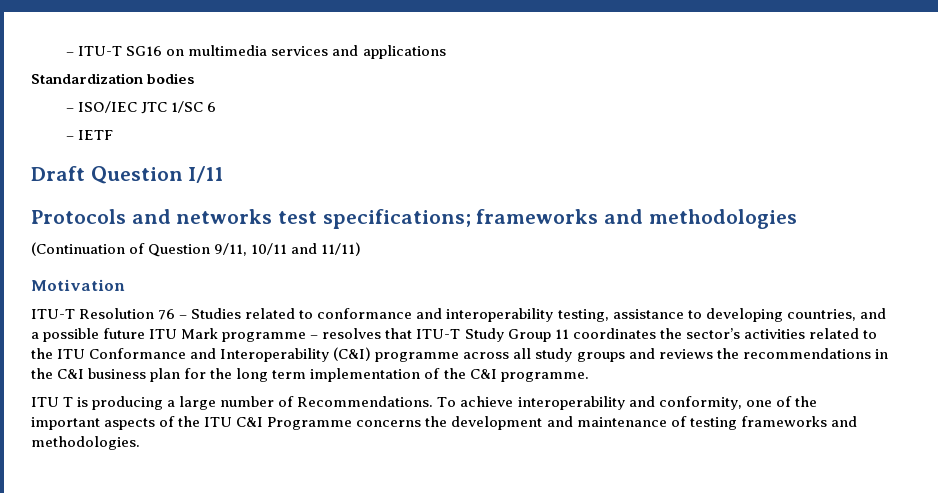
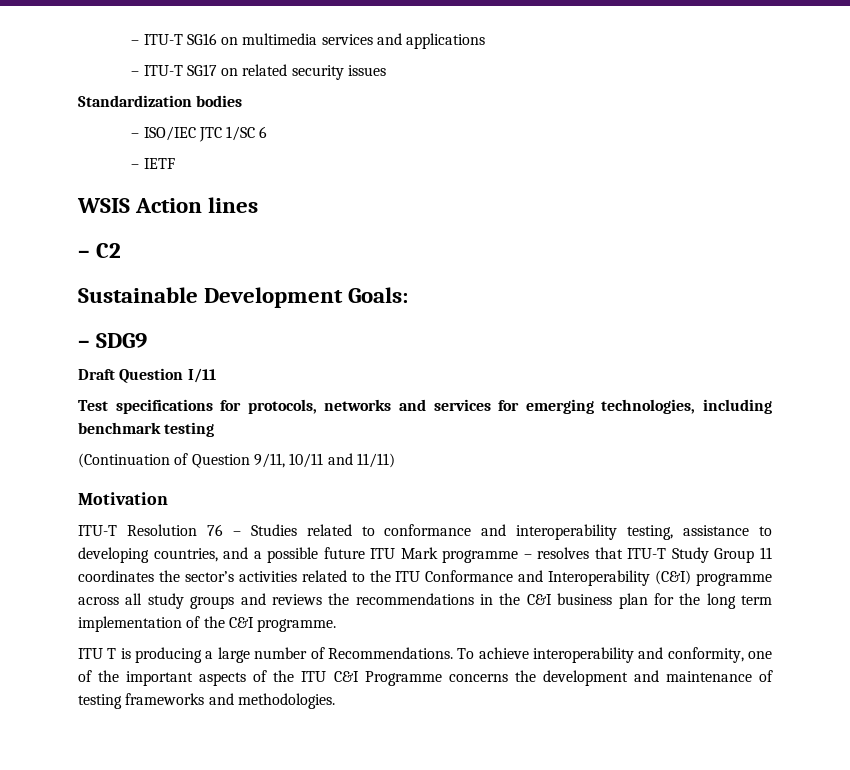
+ – ITU-T SG17 on related security issues
+ WSIS Action lines
+ – C2
+ Sustainable Development Goals:
+ – SDG9
  Draft Question I/11
- Protocols and networks test specifications; frameworks and methodologies
+ Test specifications for protocols, networks and services for emerging technologies, including benchmark testing

